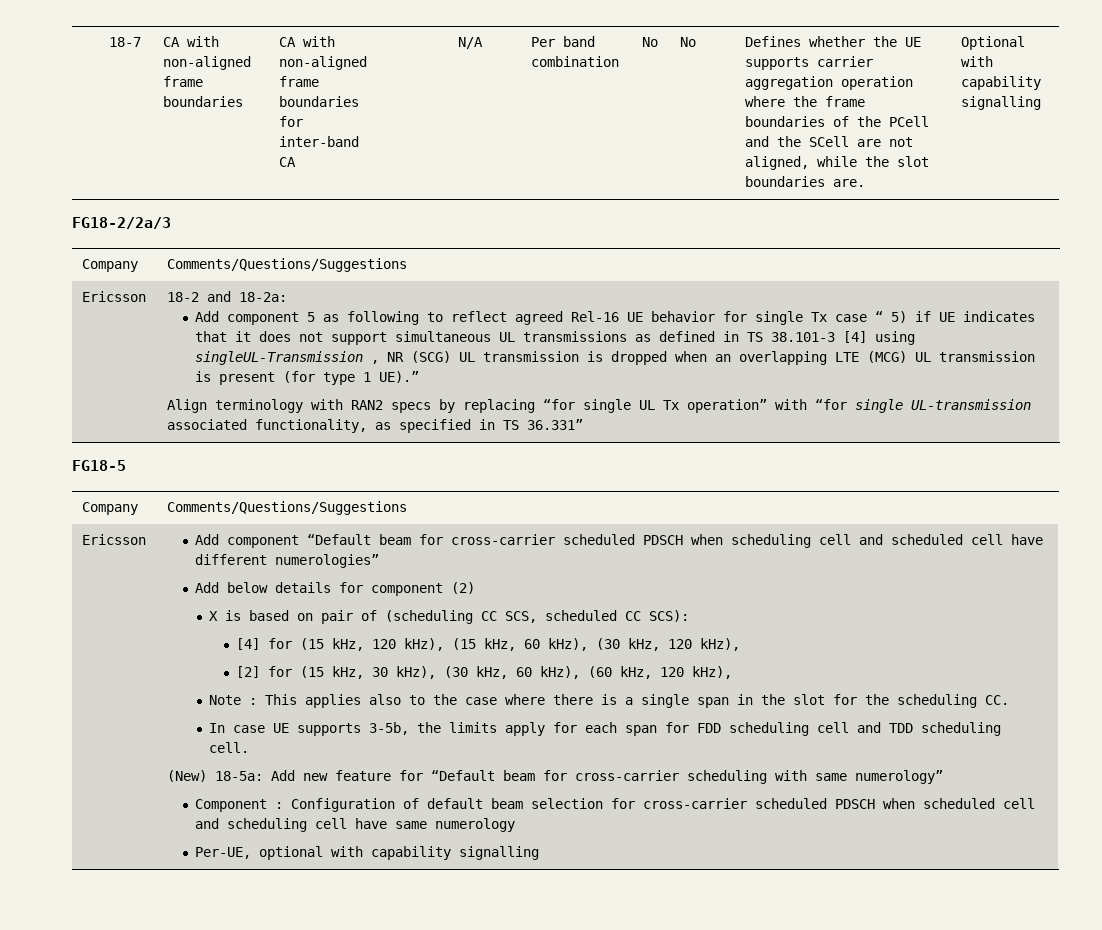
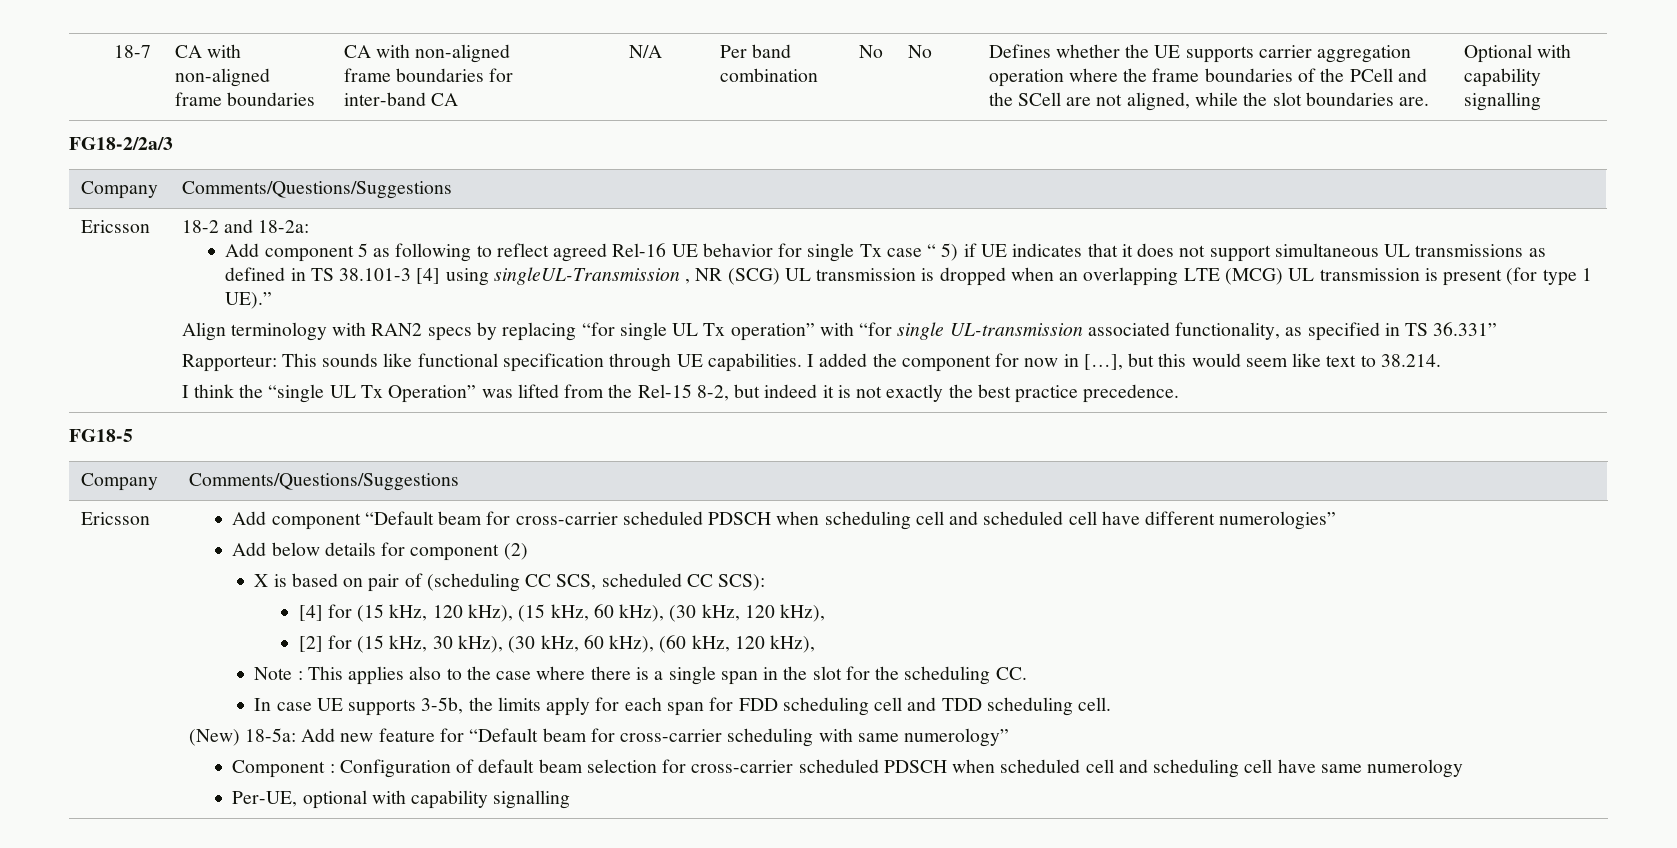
+ Rapporteur: This sounds like functional specification through UE capabilities. I added the component for now in […], but this would seem like text to 38.214.
+ I think the “single UL Tx Operation” was lifted from the Rel-15 8-2, but indeed it is not exactly the best practice precedence.

